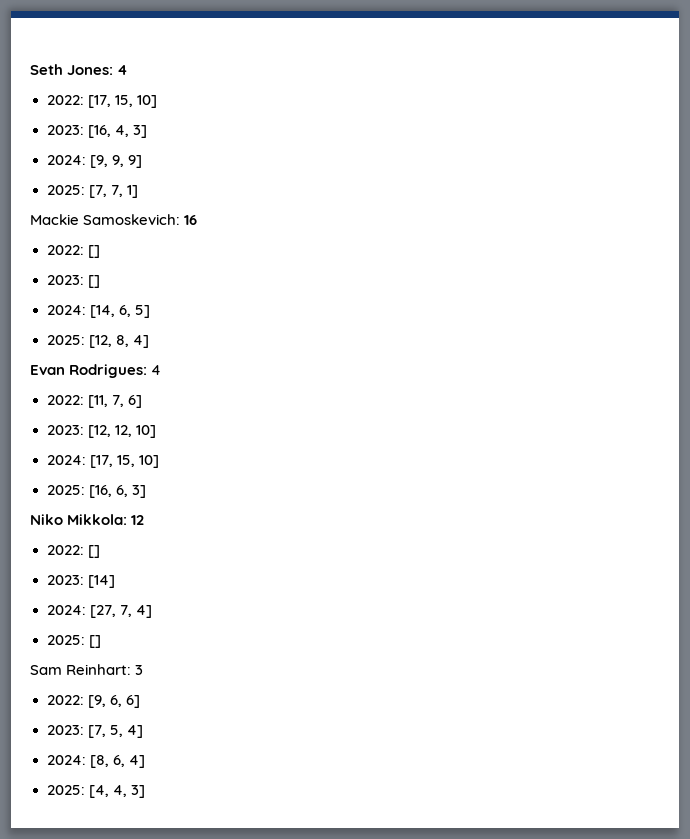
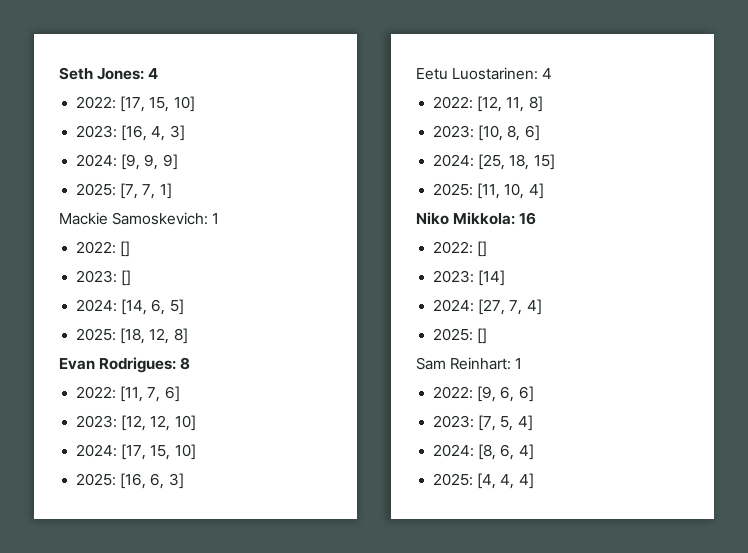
- Mackie Samoskevich: 16
+ Mackie Samoskevich: 1
- 2025: [12, 8, 4]
+ 2025: [18, 12, 8]
- Evan Rodrigues: 4
+ Evan Rodrigues: 8
+ Eetu Luostarinen: 4
+ 2022: [12, 11, 8]
+ 2023: [10, 8, 6]
+ 2024: [25, 18, 15]
+ 2025: [11, 10, 4]
- Niko Mikkola: 12
+ Niko Mikkola: 16
- Sam Reinhart: 3
+ Sam Reinhart: 1
- 2025: [4, 4, 3]
+ 2025: [4, 4, 4]

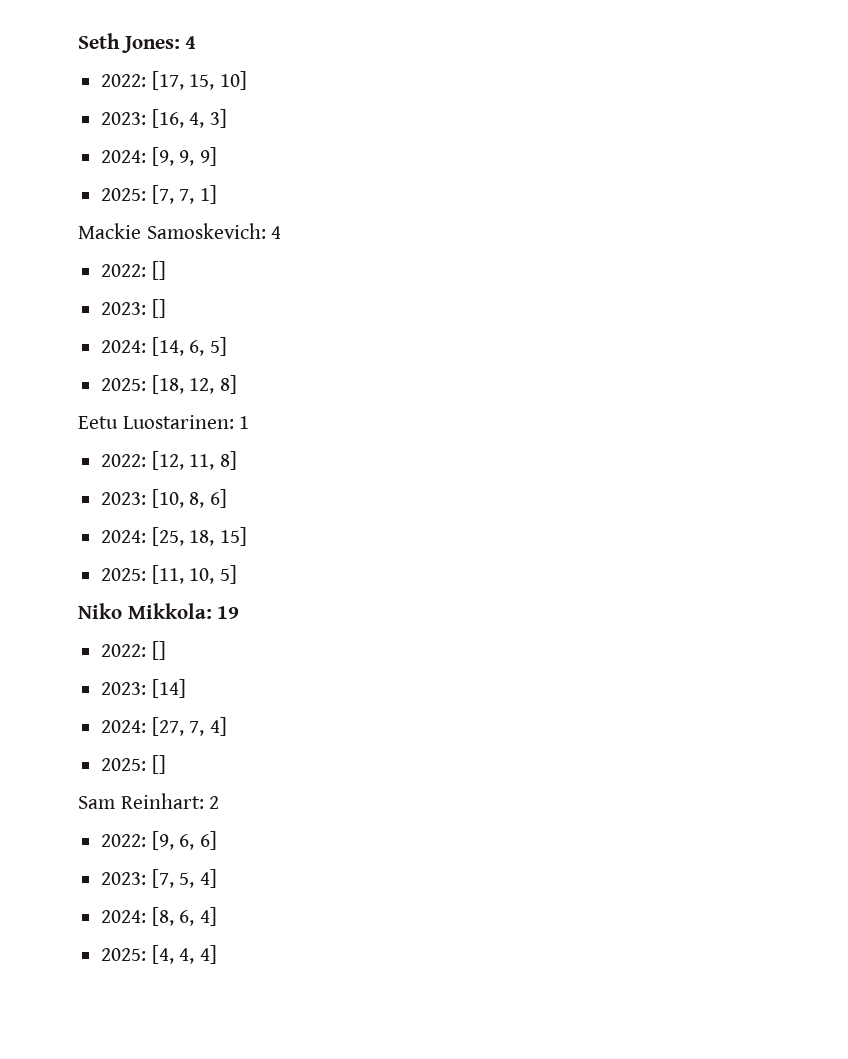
- Mackie Samoskevich: 1
+ Mackie Samoskevich: 4
- Evan Rodrigues: 8
- 2022: [11, 7, 6]
- 2023: [12, 12, 10]
- 2024: [17, 15, 10]
- 2025: [16, 6, 3]
- Eetu Luostarinen: 4
+ Eetu Luostarinen: 1
- 2025: [11, 10, 4]
+ 2025: [11, 10, 5]
- Niko Mikkola: 16
+ Niko Mikkola: 19
- Sam Reinhart: 1
+ Sam Reinhart: 2

